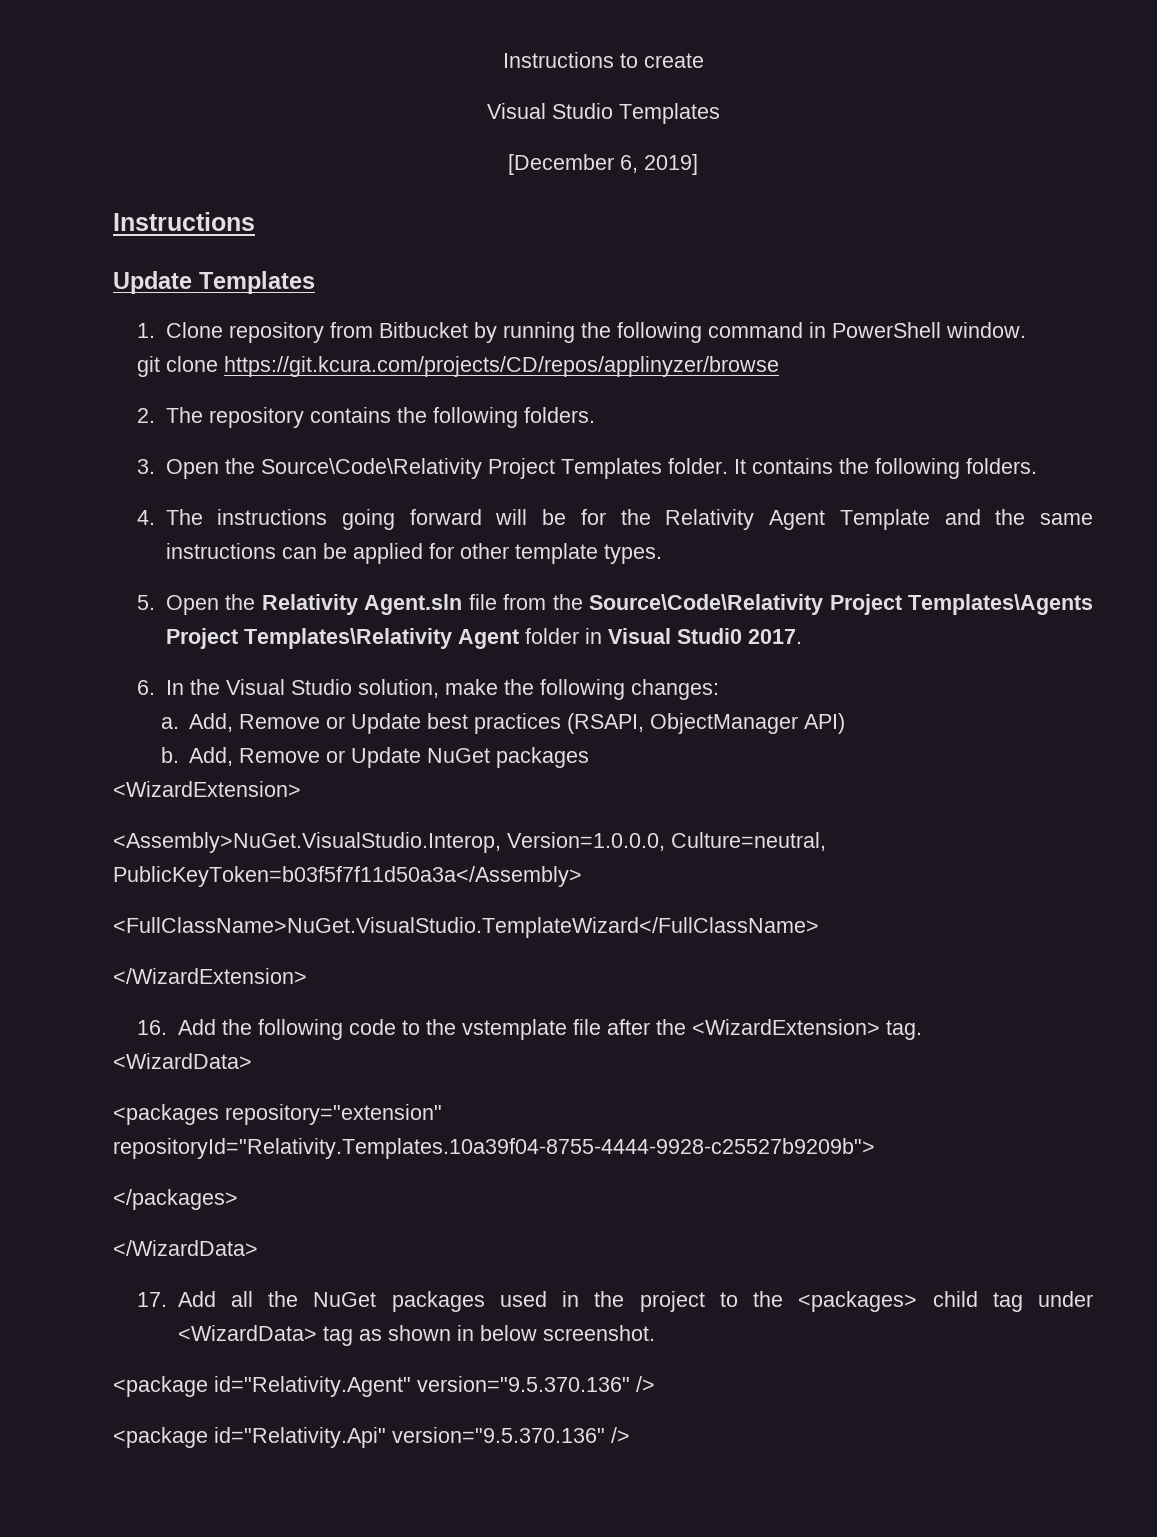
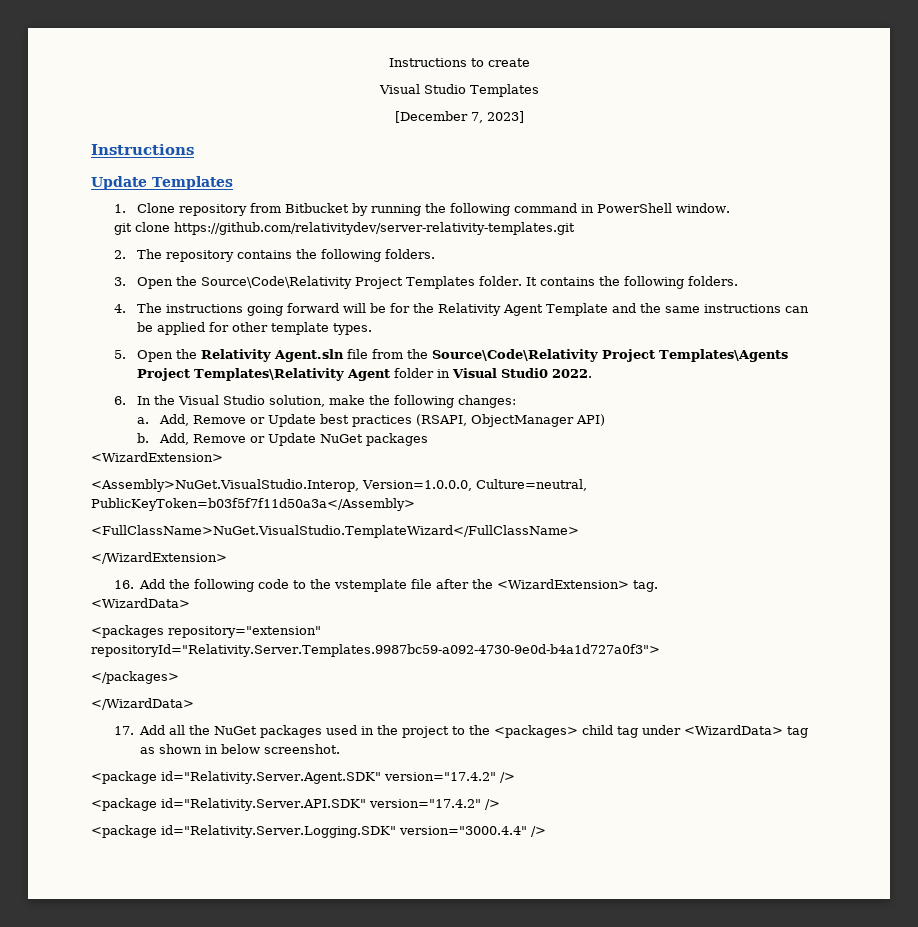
- [December 6, 2019]
+ [December 7, 2023]
- git clone https://git.kcura.com/projects/CD/repos/applinyzer/browse
+ git clone https://github.com/relativitydev/server-relativity-templates.git
- 5. Open the Relativity Agent.sln file from the Source\Code\Relativity Project Templates\Agents Project Templates\Relativity Agent folder in Visual Studi0 2017.
+ 5. Open the Relativity Agent.sln file from the Source\Code\Relativity Project Templates\Agents Project Templates\Relativity Agent folder in Visual Studi0 2022.
- <packages repository="extension" repositoryId="Relativity.Templates.10a39f04-8755-4444-9928-c25527b9209b">
+ <packages repository="extension" repositoryId="Relativity.Server.Templates.9987bc59-a092-4730-9e0d-b4a1d727a0f3">
- <package id="Relativity.Agent" version="9.5.370.136" />
- <package id="Relativity.Api" version="9.5.370.136" />
+ <package id="Relativity.Server.Agent.SDK" version="17.4.2" />
+ <package id="Relativity.Server.API.SDK" version="17.4.2" />
+ <package id="Relativity.Server.Logging.SDK" version="3000.4.4" />

